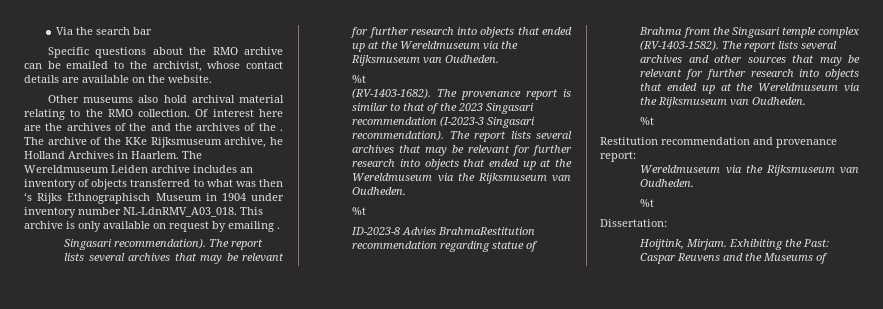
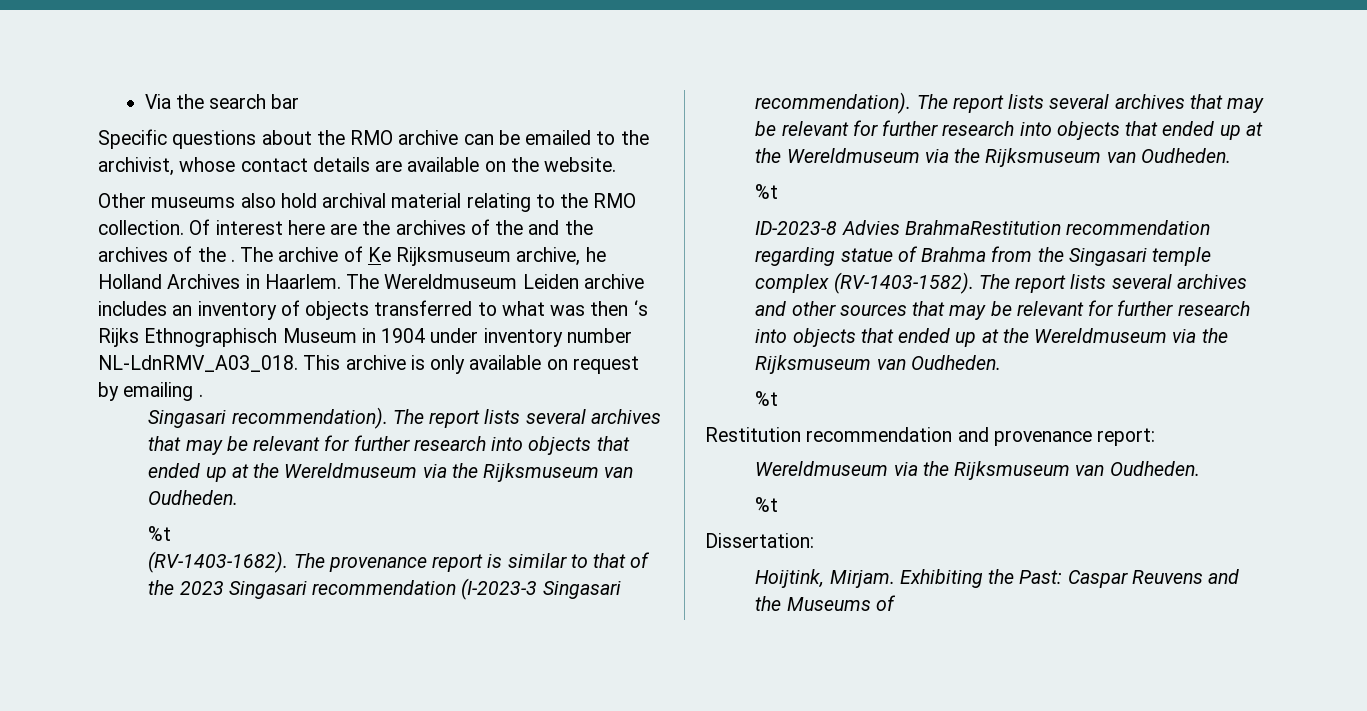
- The archive of the KKe Rijksmuseum archive, he Holland Archives in Haarlem.
+ The archive of Ke Rijksmuseum archive, he Holland Archives in Haarlem.

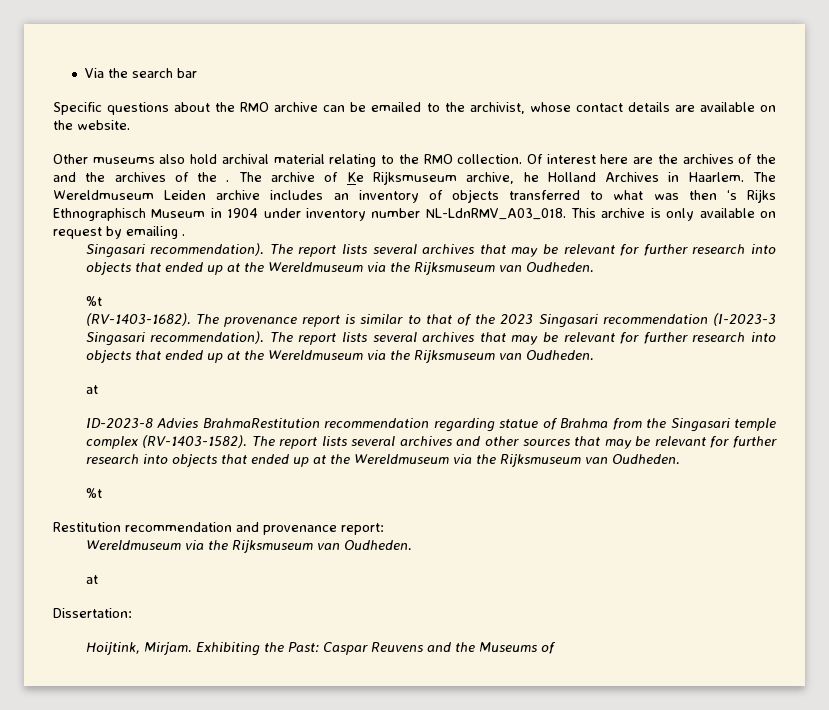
  The provenance report is similar to that of the 2023 Singasari recommendation (I-2023-3 Singasari recommendation). The report lists several archives that may be relevant for further research into objects that ended up at the Wereldmuseum via the Rijksmuseum van Oudheden.
- %t
+ at
  Restitution recommendation and provenance report:
  Wereldmuseum via the Rijksmuseum van Oudheden.
- %t
+ at

